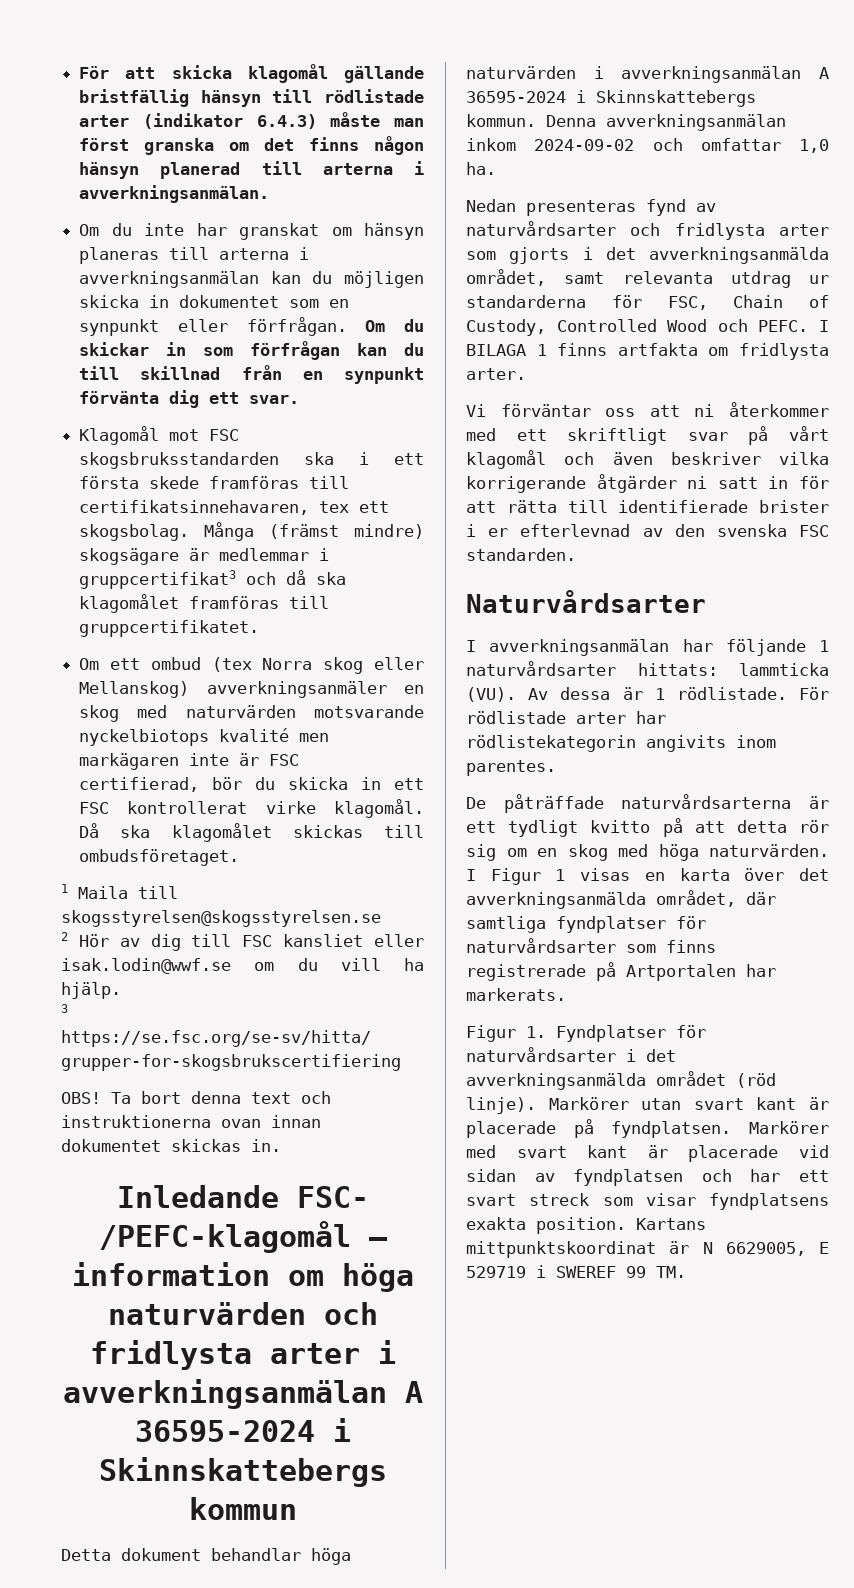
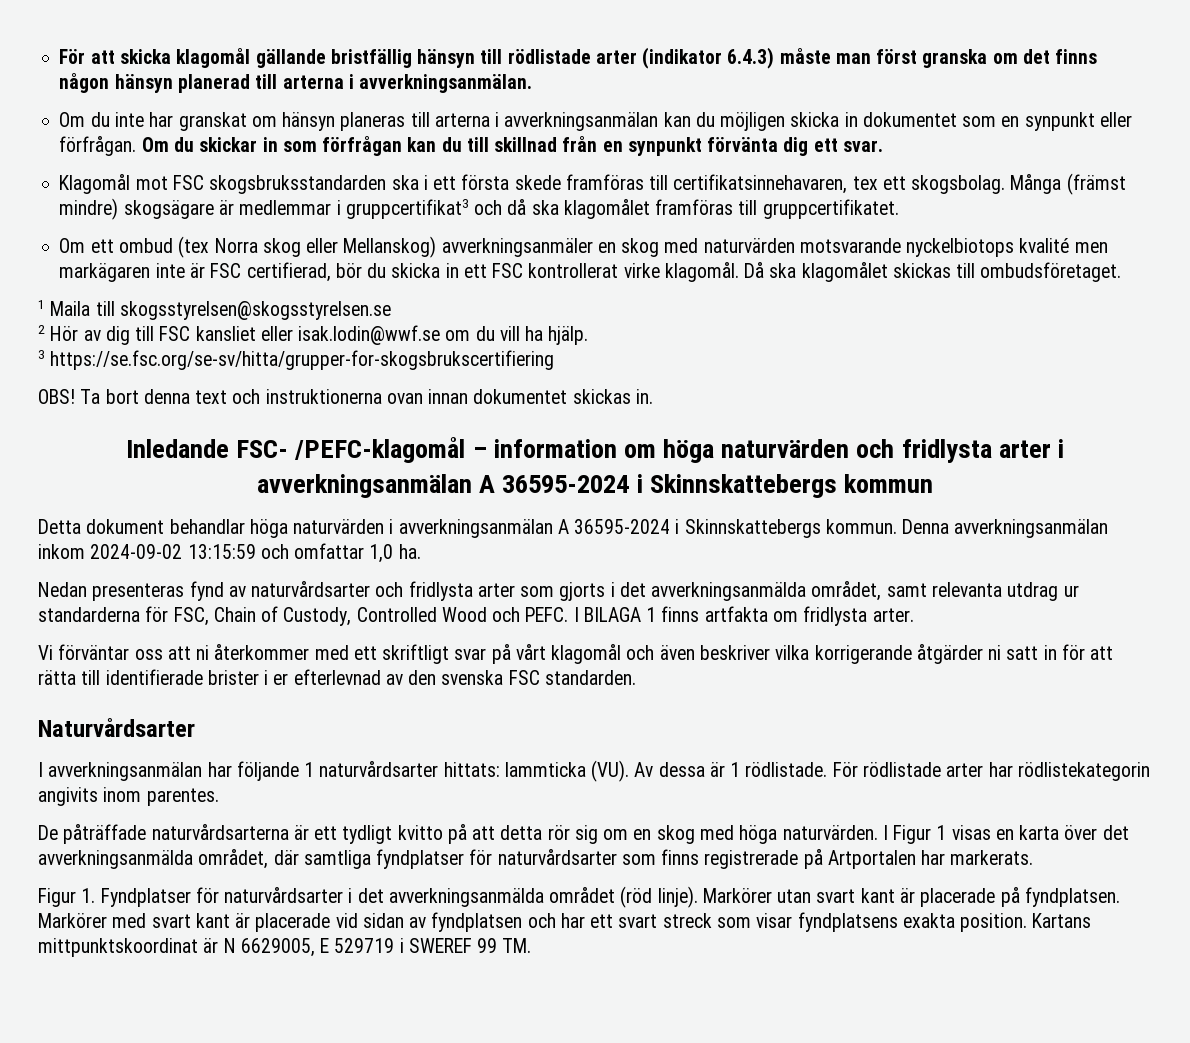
- Denna avverkningsanmälan inkom 2024-09-02 och omfattar 1,0 ha.
+ Denna avverkningsanmälan inkom 2024-09-02 13:15:59 och omfattar 1,0 ha.

